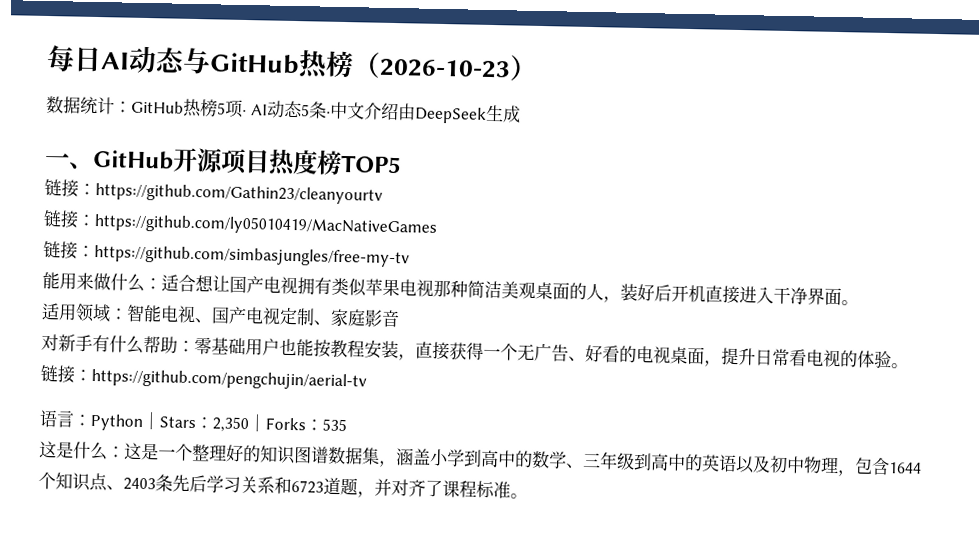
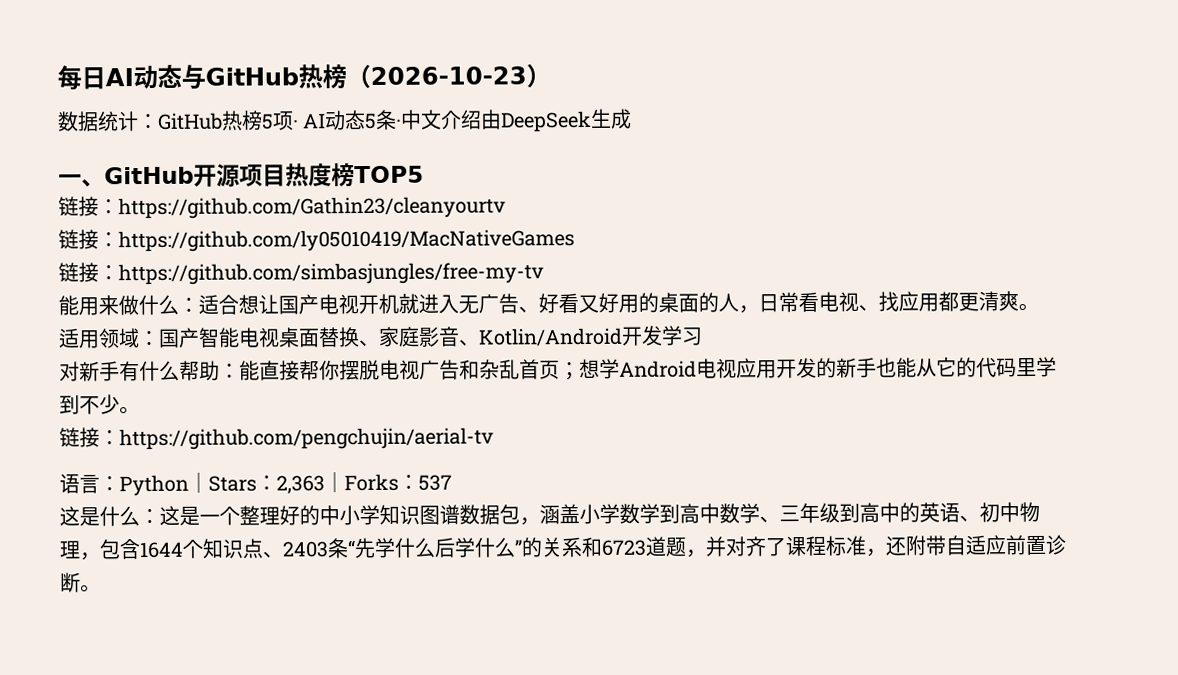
- 能用来做什么：适合想让国产电视拥有类似苹果电视那种简洁美观桌面的人，装好后开机直接进入干净界面。
+ 能用来做什么：适合想让国产电视开机就进入无广告、好看又好用的桌面的人，日常看电视、找应用都更清爽。
- 适用领域：智能电视、国产电视定制、家庭影音
+ 适用领域：国产智能电视桌面替换、家庭影音、Kotlin/Android开发学习
- 对新手有什么帮助：零基础用户也能按教程安装，直接获得一个无广告、好看的电视桌面，提升日常看电视的体验。
+ 对新手有什么帮助：能直接帮你摆脱电视广告和杂乱首页；想学Android电视应用开发的新手也能从它的代码里学到不少。
- 语言：Python｜Stars：2,350｜Forks：535
+ 语言：Python｜Stars：2,363｜Forks：537
- 这是什么：这是一个整理好的知识图谱数据集，涵盖小学到高中的数学、三年级到高中的英语以及初中物理，包含1644个知识点、2403条先后学习关系和6723道题，并对齐了课程标准。
+ 这是什么：这是一个整理好的中小学知识图谱数据包，涵盖小学数学到高中数学、三年级到高中的英语、初中物理，包含1644个知识点、2403条“先学什么后学什么”的关系和6723道题，并对齐了课程标准，还附带自适应前置诊断。

